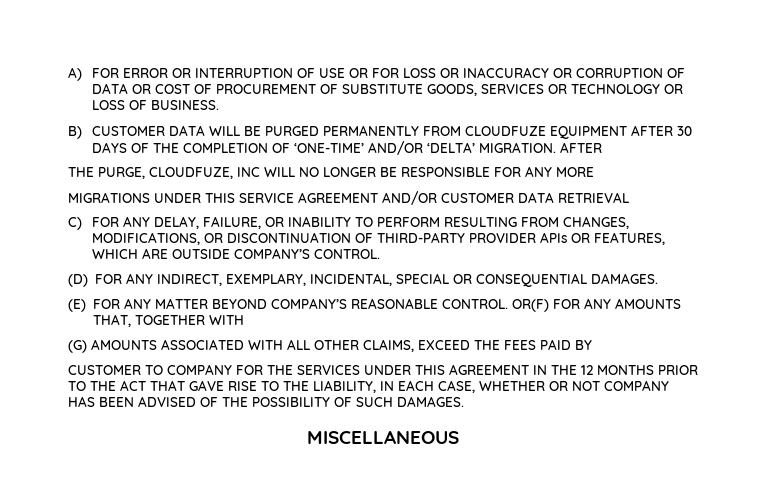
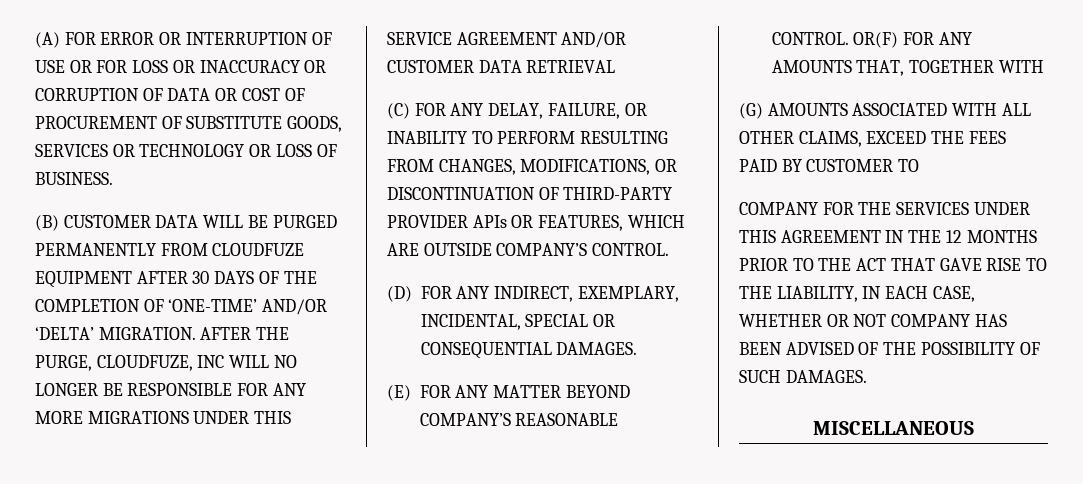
- A) FOR ERROR OR INTERRUPTION OF USE OR FOR LOSS OR INACCURACY OR CORRUPTION OF DATA OR COST OF PROCUREMENT OF SUBSTITUTE GOODS, SERVICES OR TECHNOLOGY OR LOSS OF BUSINESS.
+ (A) FOR ERROR OR INTERRUPTION OF USE OR FOR LOSS OR INACCURACY OR CORRUPTION OF DATA OR COST OF PROCUREMENT OF SUBSTITUTE GOODS, SERVICES OR TECHNOLOGY OR LOSS OF BUSINESS.
- B) CUSTOMER DATA WILL BE PURGED PERMANENTLY FROM CLOUDFUZE EQUIPMENT AFTER 30 DAYS OF THE COMPLETION OF ‘ONE-TIME’ AND/OR ‘DELTA’ MIGRATION. AFTER
- THE PURGE, CLOUDFUZE, INC WILL NO LONGER BE RESPONSIBLE FOR ANY MORE
- MIGRATIONS UNDER THIS SERVICE AGREEMENT AND/OR CUSTOMER DATA RETRIEVAL
+ (B) CUSTOMER DATA WILL BE PURGED PERMANENTLY FROM CLOUDFUZE EQUIPMENT AFTER 30 DAYS OF THE COMPLETION OF ‘ONE-TIME’ AND/OR ‘DELTA’ MIGRATION. AFTER THE PURGE, CLOUDFUZE, INC WILL NO LONGER BE RESPONSIBLE FOR ANY MORE MIGRATIONS UNDER THIS SERVICE AGREEMENT AND/OR CUSTOMER DATA RETRIEVAL
- C) FOR ANY DELAY, FAILURE, OR INABILITY TO PERFORM RESULTING FROM CHANGES, MODIFICATIONS, OR DISCONTINUATION OF THIRD-PARTY PROVIDER APIs OR FEATURES, WHICH ARE OUTSIDE COMPANY’S CONTROL.
+ (C) FOR ANY DELAY, FAILURE, OR INABILITY TO PERFORM RESULTING FROM CHANGES, MODIFICATIONS, OR DISCONTINUATION OF THIRD-PARTY PROVIDER APIs OR FEATURES, WHICH ARE OUTSIDE COMPANY’S CONTROL.
- (G) AMOUNTS ASSOCIATED WITH ALL OTHER CLAIMS, EXCEED THE FEES PAID BY
- CUSTOMER TO COMPANY FOR THE SERVICES UNDER THIS AGREEMENT IN THE 12 MONTHS PRIOR TO THE ACT THAT GAVE RISE TO THE LIABILITY, IN EACH CASE, WHETHER OR NOT COMPANY HAS BEEN ADVISED OF THE POSSIBILITY OF SUCH DAMAGES.
+ (G) AMOUNTS ASSOCIATED WITH ALL OTHER CLAIMS, EXCEED THE FEES PAID BY CUSTOMER TO
+ COMPANY FOR THE SERVICES UNDER THIS AGREEMENT IN THE 12 MONTHS PRIOR TO THE ACT THAT GAVE RISE TO THE LIABILITY, IN EACH CASE, WHETHER OR NOT COMPANY HAS BEEN ADVISED OF THE POSSIBILITY OF SUCH DAMAGES.

